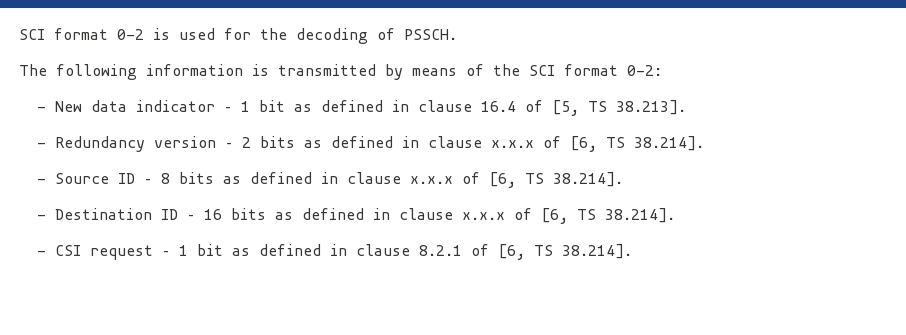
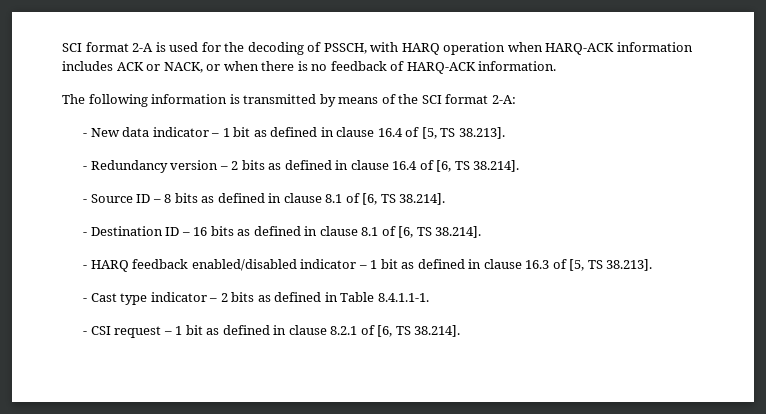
- SCI format 0-2 is used for the decoding of PSSCH.
+ SCI format 2-A is used for the decoding of PSSCH, with HARQ operation when HARQ-ACK information includes ACK or NACK, or when there is no feedback of HARQ-ACK information.
- The following information is transmitted by means of the SCI format 0-2:
+ The following information is transmitted by means of the SCI format 2-A:
- - Redundancy version – 2 bits as defined in clause x.x.x of [6, TS 38.214].
+ - Redundancy version – 2 bits as defined in clause 16.4 of [6, TS 38.214].
- - Source ID – 8 bits as defined in clause x.x.x of [6, TS 38.214].
+ - Source ID – 8 bits as defined in clause 8.1 of [6, TS 38.214].
- - Destination ID – 16 bits as defined in clause x.x.x of [6, TS 38.214].
+ - Destination ID – 16 bits as defined in clause 8.1 of [6, TS 38.214].
+ - HARQ feedback enabled/disabled indicator – 1 bit as defined in clause 16.3 of [5, TS 38.213].
+ - Cast type indicator – 2 bits as defined in Table 8.4.1.1-1.

